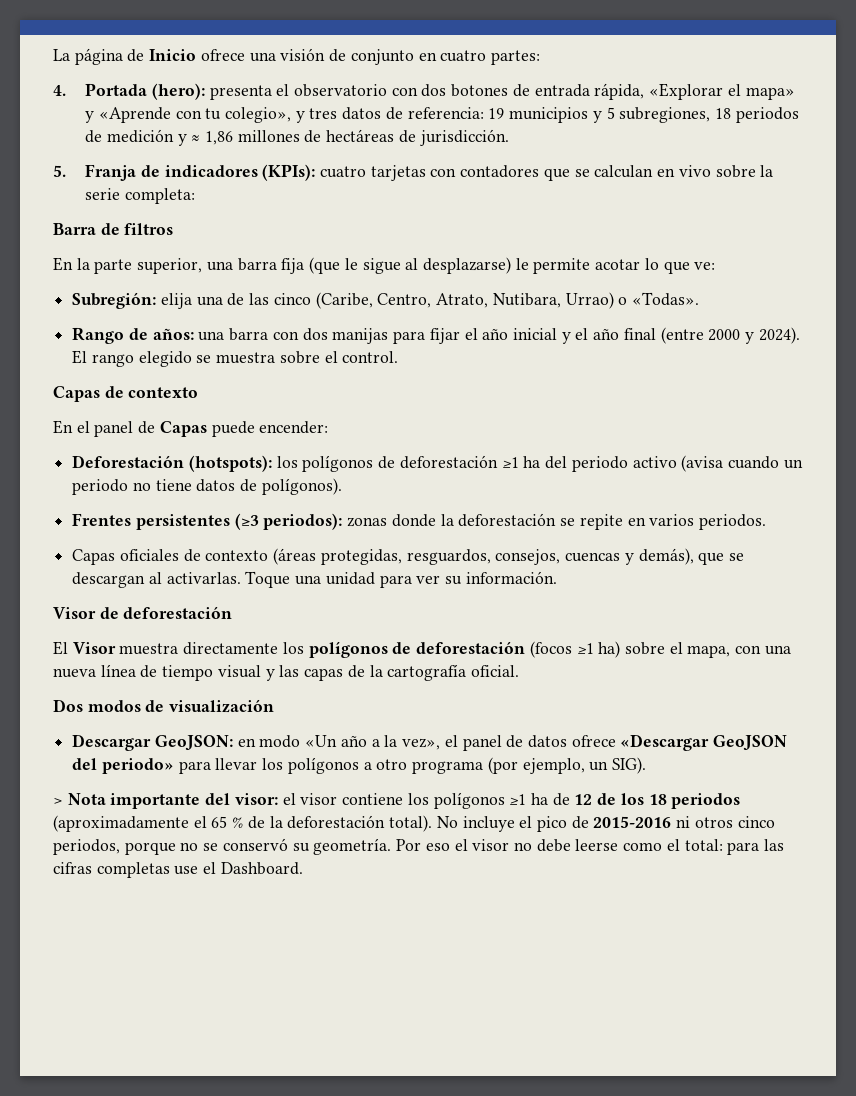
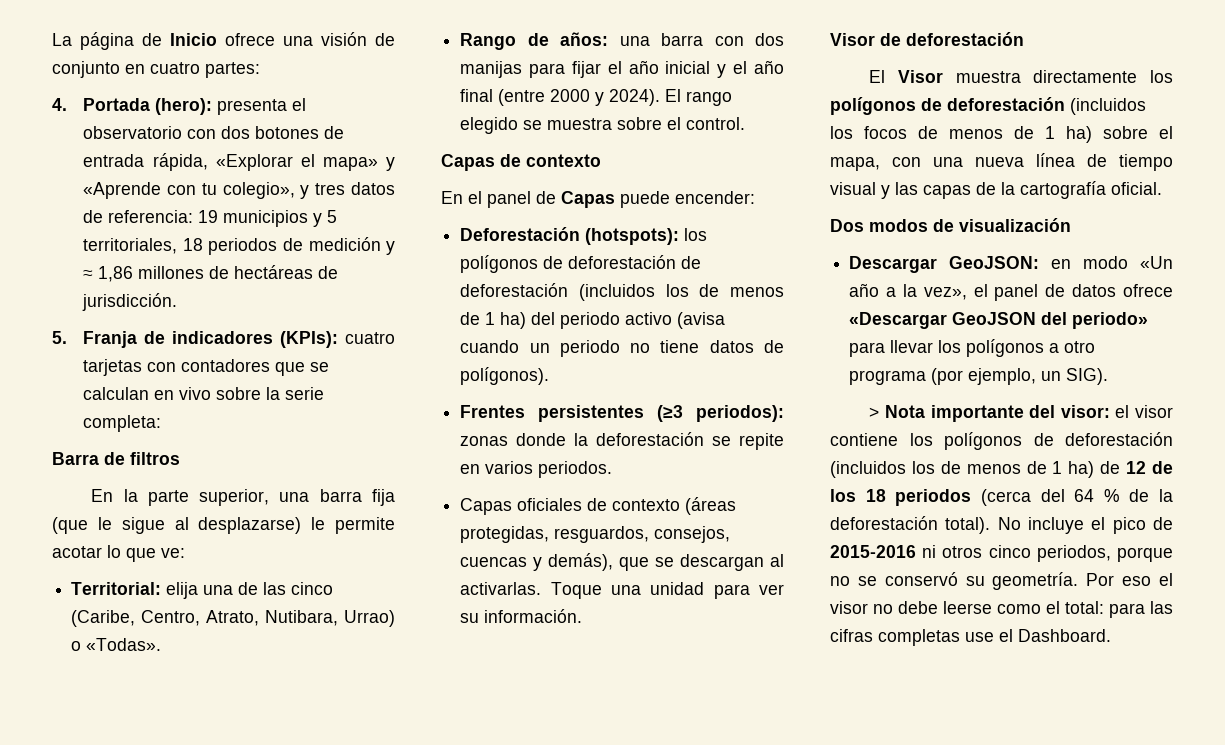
- 4. Portada (hero): presenta el observatorio con dos botones de entrada rápida, «Explorar el mapa» y «Aprende con tu colegio», y tres datos de referencia: 19 municipios y 5 subregiones, 18 periodos de medición y ≈ 1,86 millones de hectáreas de jurisdicción.
+ 4. Portada (hero): presenta el observatorio con dos botones de entrada rápida, «Explorar el mapa» y «Aprende con tu colegio», y tres datos de referencia: 19 municipios y 5 territoriales, 18 periodos de medición y ≈ 1,86 millones de hectáreas de jurisdicción.
- Subregión: elija una de las cinco (Caribe, Centro, Atrato, Nutibara, Urrao) o «Todas».
+ Territorial: elija una de las cinco (Caribe, Centro, Atrato, Nutibara, Urrao) o «Todas».
- Deforestación (hotspots): los polígonos de deforestación ≥1 ha del periodo activo (avisa cuando un periodo no tiene datos de polígonos).
+ Deforestación (hotspots): los polígonos de deforestación de deforestación (incluidos los de menos de 1 ha) del periodo activo (avisa cuando un periodo no tiene datos de polígonos).
- El Visor muestra directamente los polígonos de deforestación (focos ≥1 ha) sobre el mapa, con una nueva línea de tiempo visual y las capas de la cartografía oficial.
+ El Visor muestra directamente los polígonos de deforestación (incluidos los focos de menos de 1 ha) sobre el mapa, con una nueva línea de tiempo visual y las capas de la cartografía oficial.
- > Nota importante del visor: el visor contiene los polígonos ≥1 ha de 12 de los 18 periodos (aproximadamente el 65 % de la deforestación total).
+ > Nota importante del visor: el visor contiene los polígonos de deforestación (incluidos los de menos de 1 ha) de 12 de los 18 periodos (cerca del 64 % de la deforestación total).

